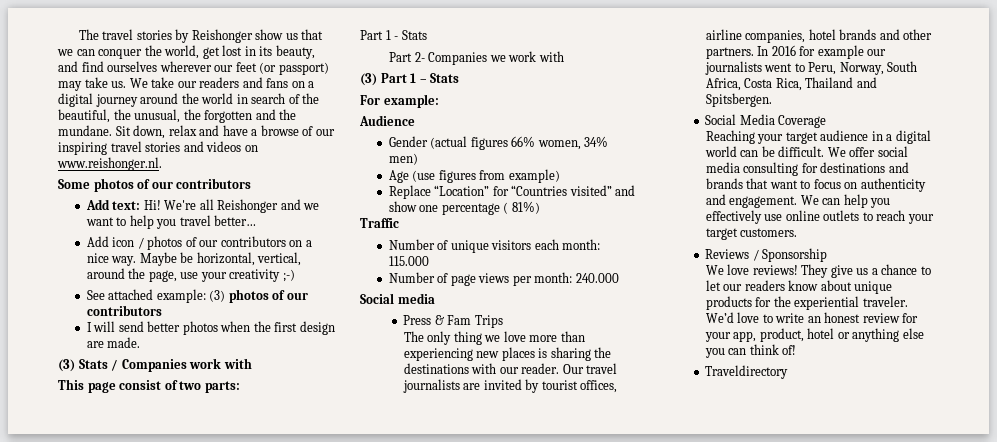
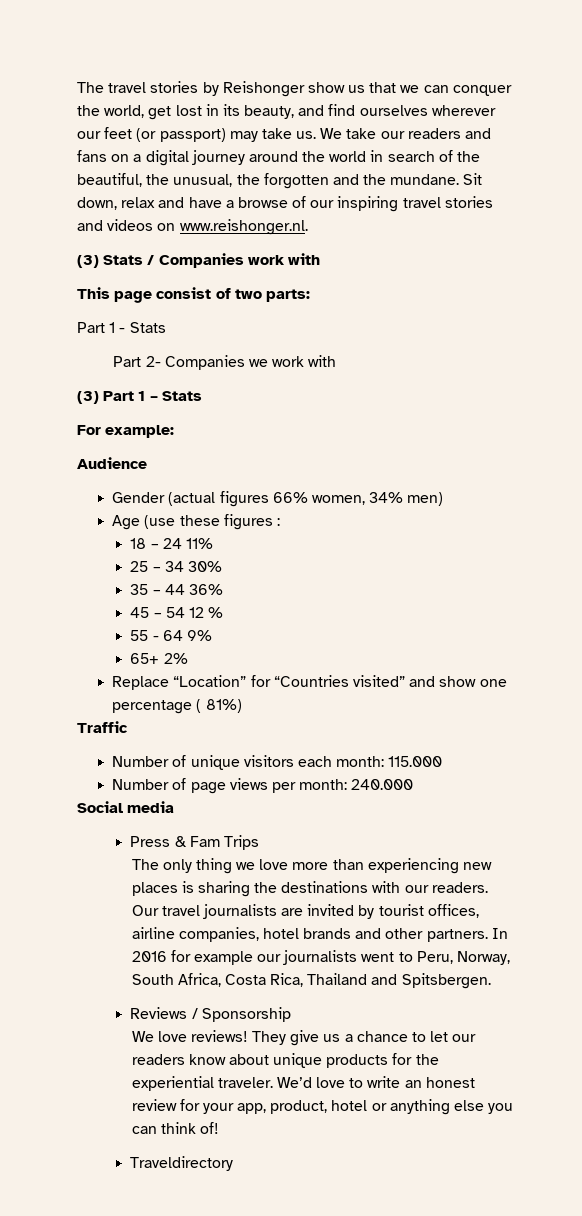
- Some photos of our contributors
- Add text: Hi! We're all Reishonger and we want to help you travel better…
- Add icon / photos of our contributors on a nice way. Maybe be horizontal, vertical, around the page, use your creativity ;-)
- See attached example: (3) photos of our contributors
- I will send better photos when the first design are made.
- Age (use figures from example)
+ Age (use these figures :
+ 18 – 24 11%
+ 25 – 34 30%
+ 35 – 44 36%
+ 45 – 54 12 %
+ 55 - 64 9%
+ 65+ 2%
- The only thing we love more than experiencing new places is sharing the destinations with our reader.
+ The only thing we love more than experiencing new places is sharing the destinations with our readers.
- Social Media Coverage
- Reaching your target audience in a digital world can be difficult. We offer social media consulting for destinations and brands that want to focus on authenticity and engagement. We can help you effectively use online outlets to reach your target customers.

